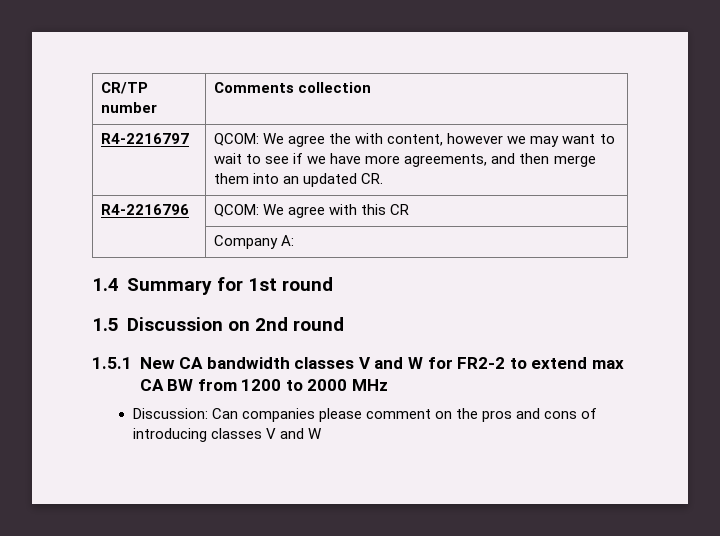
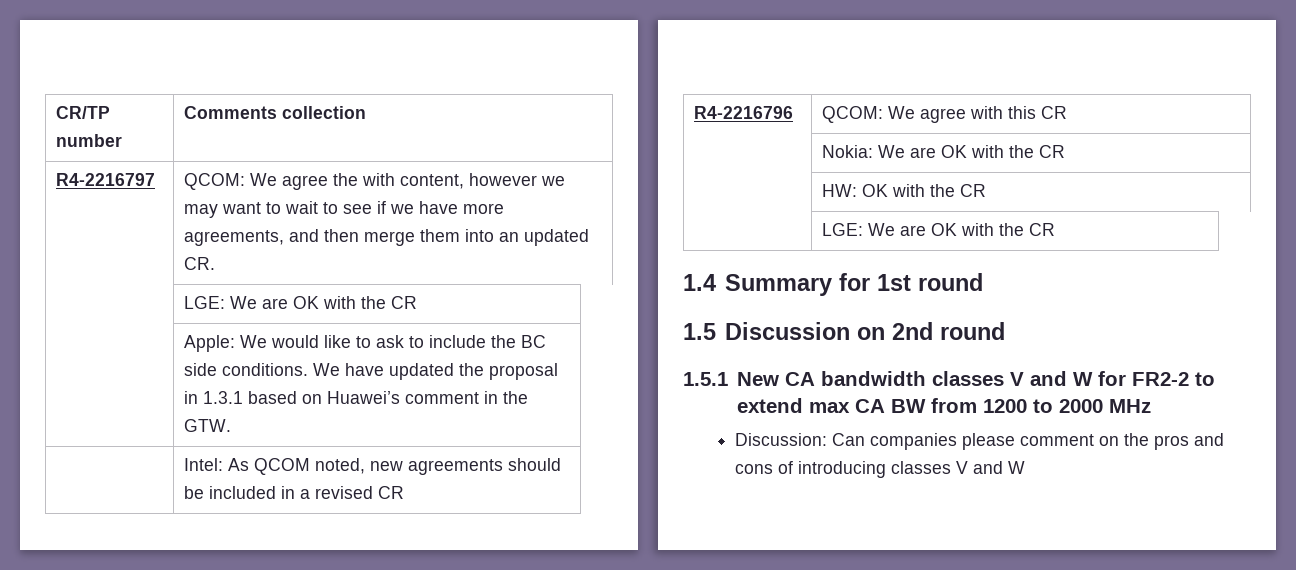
  R4-2216797 | QCOM: We agree the with content, however we may want to wait to see if we have more agreements, and then merge them into an updated CR.
+ | LGE: We are OK with the CR
+ | Apple: We would like to ask to include the BC side conditions. We have updated the proposal in 1.3.1 based on Huawei’s comment in the GTW.
+ | Intel: As QCOM noted, new agreements should be included in a revised CR
- | Company A:
+ | Nokia: We are OK with the CR
+ | HW: OK with the CR
+ | LGE: We are OK with the CR

